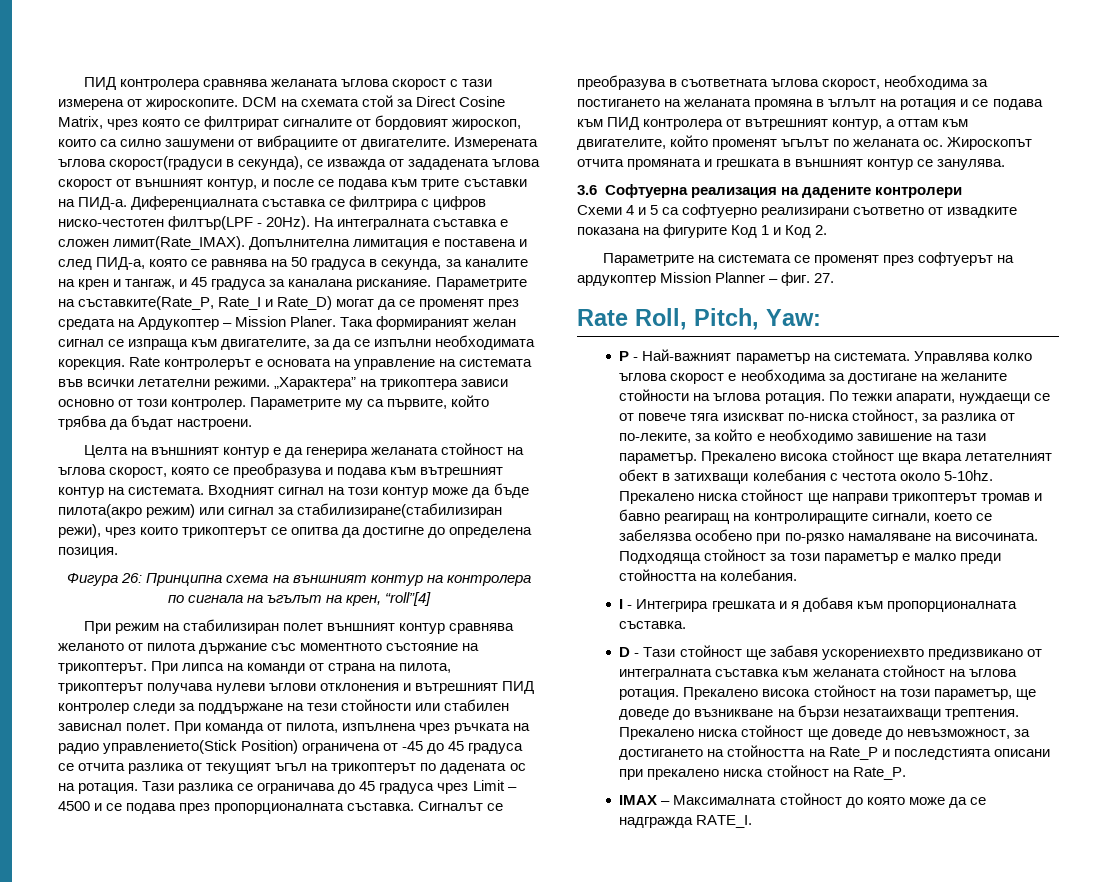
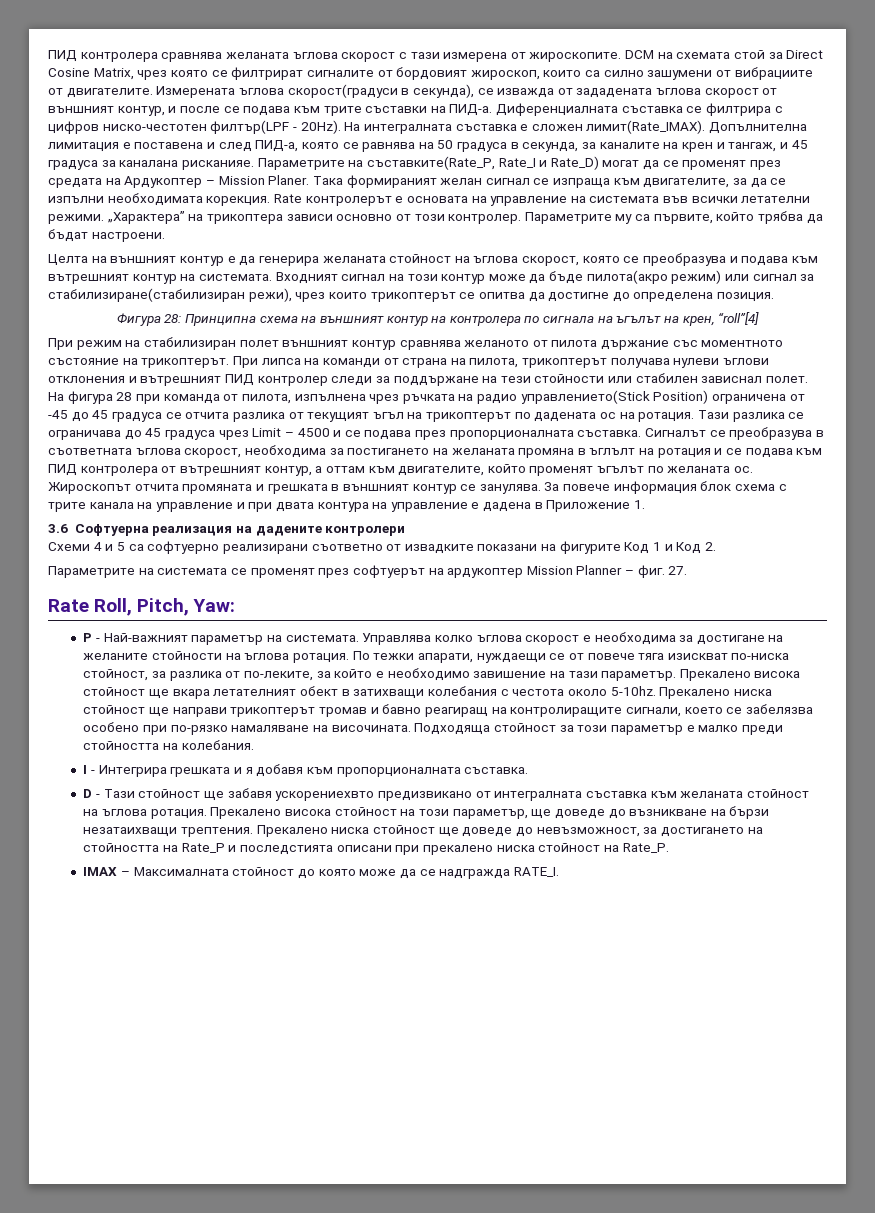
- Фигура 26: Принципна схема на външният контур на контролера по сигнала на ъгълът на крен, “roll”[4]
+ Фигура 28: Принципна схема на външният контур на контролера по сигнала на ъгълът на крен, “roll”[4]
- При команда от пилота, изпълнена чрез ръчката на радио управлението(Stick Position) ограничена от -45 до 45 градуса се отчита разлика от текущият ъгъл на трикоптерът по дадената ос на ротация.
+ На фигура 28 при команда от пилота, изпълнена чрез ръчката на радио управлението(Stick Position) ограничена от -45 до 45 градуса се отчита разлика от текущият ъгъл на трикоптерът по дадената ос на ротация.
+ За повече информация блок схема с трите канала на управление и при двата контура на управление е дадена в Приложение 1.
- Схеми 4 и 5 са софтуерно реализирани съответно от извадките показана на фигурите Код 1 и Код 2.
+ Схеми 4 и 5 са софтуерно реализирани съответно от извадките показани на фигурите Код 1 и Код 2.

